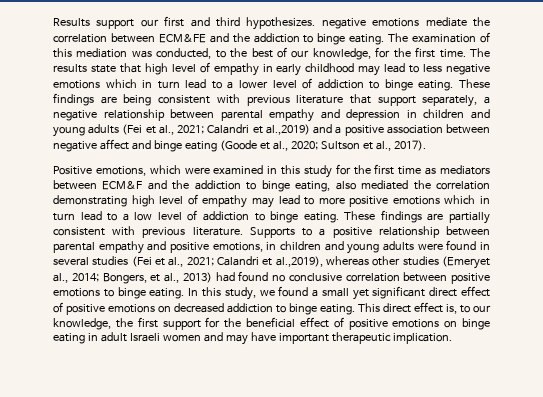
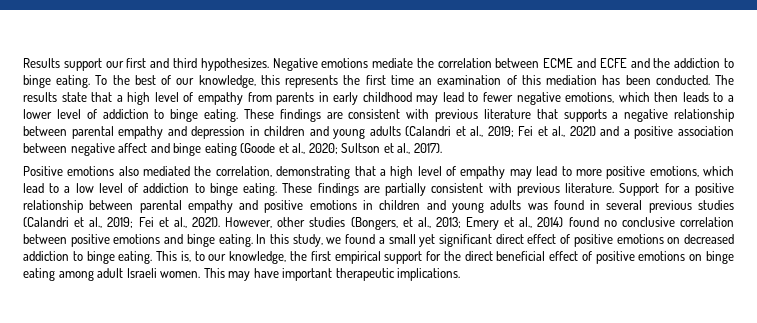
- Results support our first and third hypothesizes. negative emotions mediate the correlation between ECM&FE and the addiction to binge eating.
+ Results support our first and third hypothesizes. Negative emotions mediate the correlation between ECME and ECFE and the addiction to binge eating.
- The examination of this mediation was conducted, to the best of our knowledge, for the first time.
+ To the best of our knowledge, this represents the first time an examination of this mediation has been conducted.
- The results state that high level of empathy in early childhood may lead to less negative emotions which in turn lead to a lower level of addiction to binge eating.
+ The results state that a high level of empathy from parents in early childhood may lead to fewer negative emotions, which then leads to a lower level of addiction to binge eating.
- These findings are being consistent with previous literature that support separately, a negative relationship between parental empathy and depression in children and young adults (Fei et al., 2021; Calandri et al.,2019) and a positive association between negative affect and binge eating (Goode et al., 2020; Sultson et al., 2017).
+ These findings are consistent with previous literature that supports a negative relationship between parental empathy and depression in children and young adults (Calandri et al., 2019; Fei et al., 2021) and a positive association between negative affect and binge eating (Goode et al., 2020; Sultson et al., 2017).
- Positive emotions, which were examined in this study for the first time as mediators between ECM&F and the addiction to binge eating, also mediated the correlation demonstrating high level of empathy may lead to more positive emotions which in turn lead to a low level of addiction to binge eating.
+ Positive emotions also mediated the correlation, demonstrating that a high level of empathy may lead to more positive emotions, which lead to a low level of addiction to binge eating.
- Supports to a positive relationship between parental empathy and positive emotions, in children and young adults were found in several studies (Fei et al., 2021; Calandri et al.,2019), whereas other studies (Emeryet al., 2014; Bongers, et al., 2013) had found no conclusive correlation between positive emotions to binge eating.
+ Support for a positive relationship between parental empathy and positive emotions in children and young adults was found in several previous studies (Calandri et al., 2019; Fei et al., 2021). However, other studies (Bongers, et al., 2013; Emery et al., 2014) found no conclusive correlation between positive emotions and binge eating.
- This direct effect is, to our knowledge, the first support for the beneficial effect of positive emotions on binge eating in adult Israeli women and may have important therapeutic implication.
+ This is, to our knowledge, the first empirical support for the direct beneficial effect of positive emotions on binge eating among adult Israeli women. This may have important therapeutic implications.

